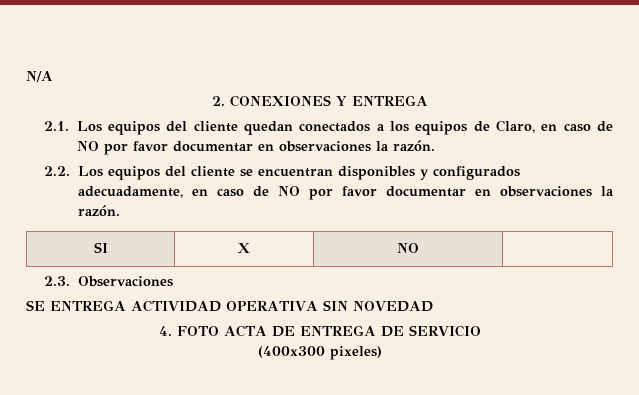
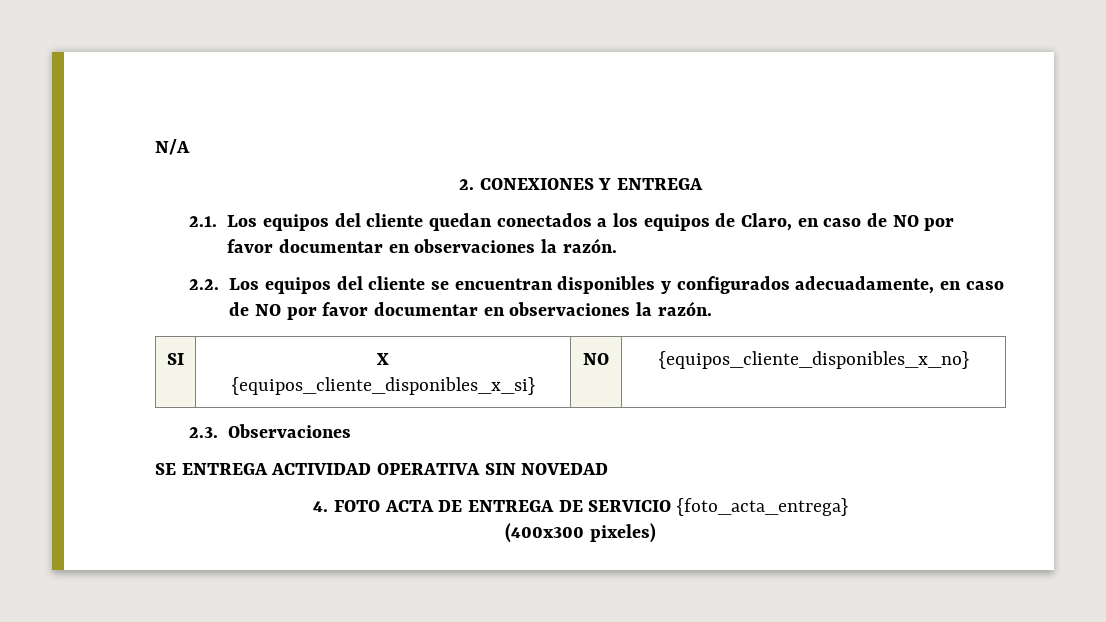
- SI | X | NO |
+ SI | X
+ {equipos_cliente_disponibles_x_si} | NO | {equipos_cliente_disponibles_x_no}
- 4. FOTO ACTA DE ENTREGA DE SERVICIO
+ 4. FOTO ACTA DE ENTREGA DE SERVICIO {foto_acta_entrega}

